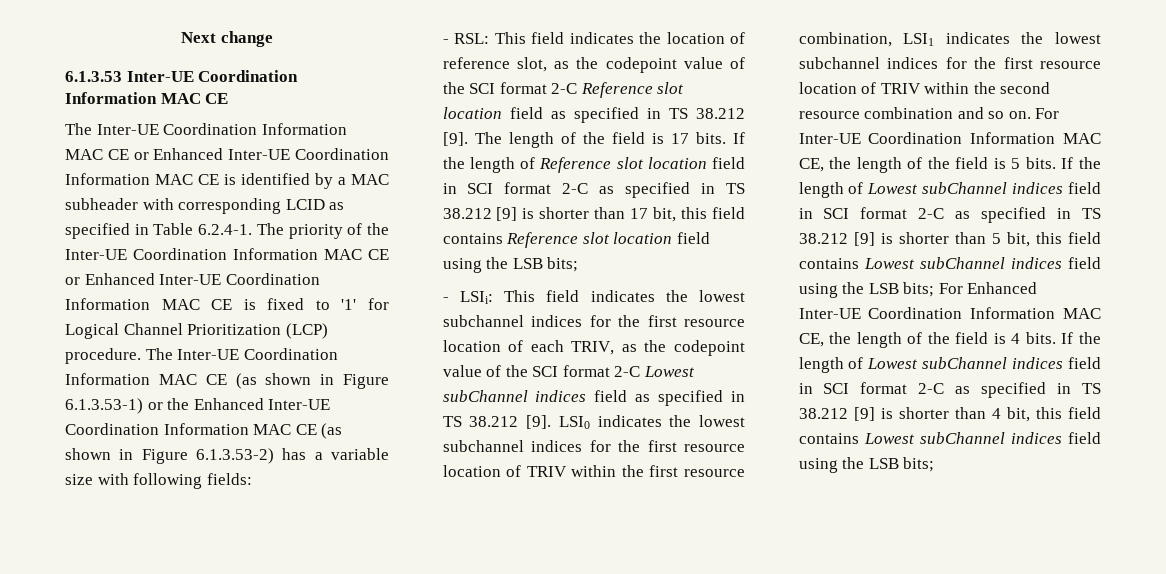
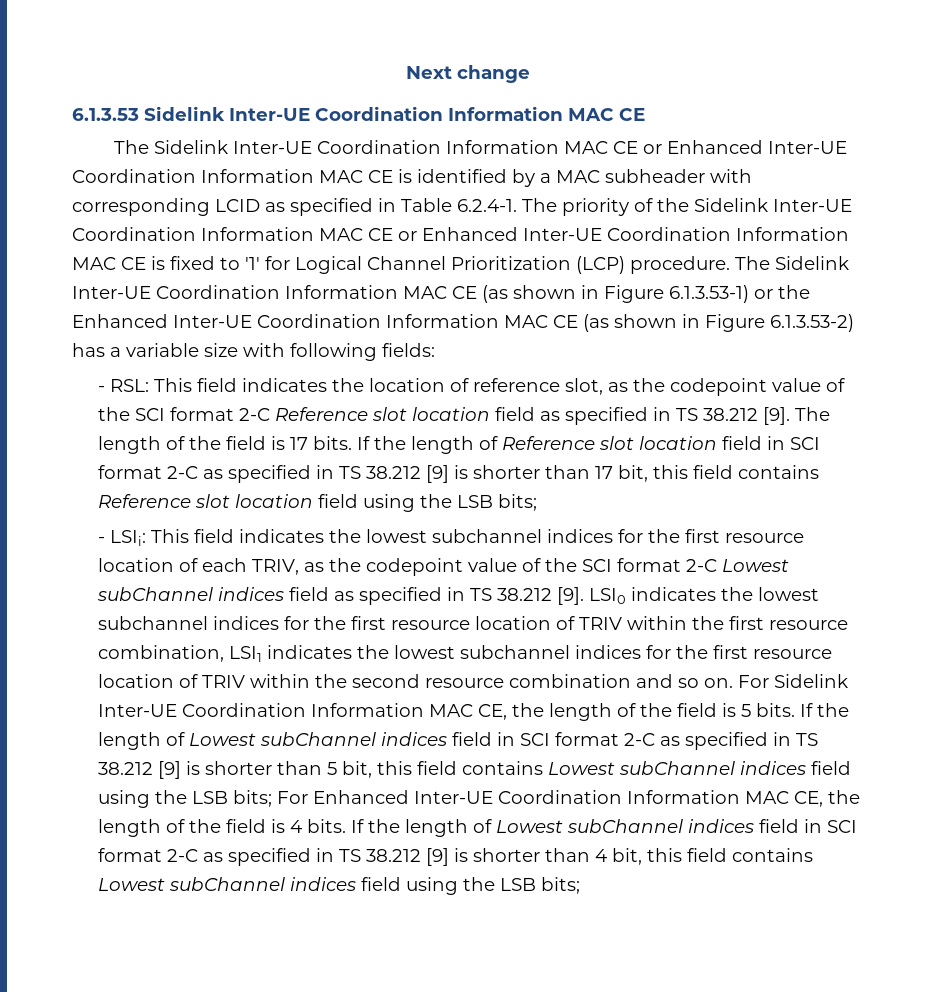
- 6.1.3.53 Inter-UE Coordination Information MAC CE
+ 6.1.3.53 Sidelink Inter-UE Coordination Information MAC CE
- The Inter-UE Coordination Information MAC CE or Enhanced Inter-UE Coordination Information MAC CE is identified by a MAC subheader with corresponding LCID as specified in Table 6.2.4-1. The priority of the Inter-UE Coordination Information MAC CE or Enhanced Inter-UE Coordination Information MAC CE is fixed to '1' for Logical Channel Prioritization (LCP) procedure.
+ The Sidelink Inter-UE Coordination Information MAC CE or Enhanced Inter-UE Coordination Information MAC CE is identified by a MAC subheader with corresponding LCID as specified in Table 6.2.4-1. The priority of the Sidelink Inter-UE Coordination Information MAC CE or Enhanced Inter-UE Coordination Information MAC CE is fixed to '1' for Logical Channel Prioritization (LCP) procedure.
- The Inter-UE Coordination Information MAC CE (as shown in Figure 6.1.3.53-1) or the Enhanced Inter-UE Coordination Information MAC CE (as shown in Figure 6.1.3.53-2) has a variable size with following fields:
+ The Sidelink Inter-UE Coordination Information MAC CE (as shown in Figure 6.1.3.53-1) or the Enhanced Inter-UE Coordination Information MAC CE (as shown in Figure 6.1.3.53-2) has a variable size with following fields:
- For Inter-UE Coordination Information MAC CE, the length of the field is 5 bits.
+ For Sidelink Inter-UE Coordination Information MAC CE, the length of the field is 5 bits.

